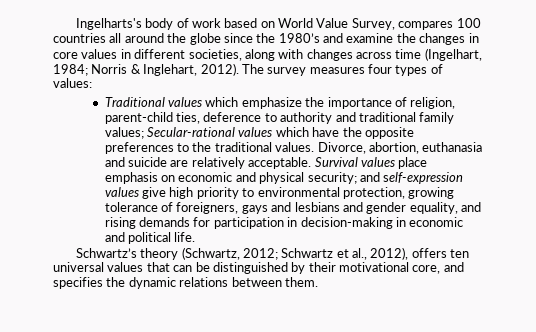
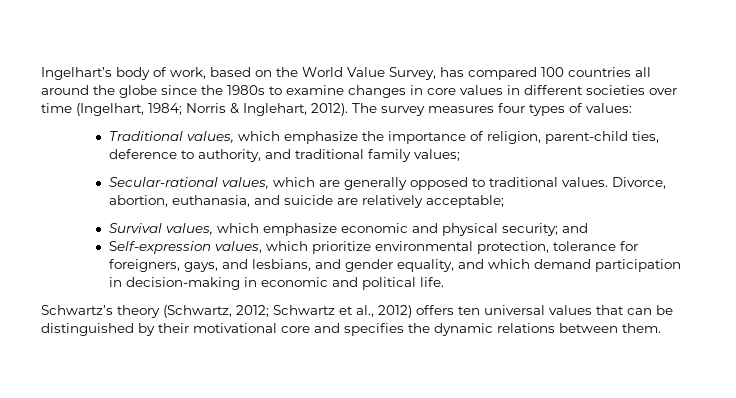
- Ingelharts's body of work based on World Value Survey, compares 100 countries all around the globe since the 1980’s and examine the changes in core values in different societies, along with changes across time (Ingelhart, 1984; Norris & Inglehart, 2012).
+ Ingelhart’s body of work, based on the World Value Survey, has compared 100 countries all around the globe since the 1980s to examine changes in core values in different societies over time (Ingelhart, 1984; Norris & Inglehart, 2012).
- Traditional values which emphasize the importance of religion, parent-child ties, deference to authority and traditional family values; Secular-rational values which have the opposite preferences to the traditional values.
+ Traditional values, which emphasize the importance of religion, parent-child ties, deference to authority, and traditional family values;
+ Secular-rational values, which are generally opposed to traditional values.
- Divorce, abortion, euthanasia and suicide are relatively acceptable. Survival values place emphasis on economic and physical security; and self-expression values give high priority to environmental protection, growing tolerance of foreigners, gays and lesbians and gender equality, and rising demands for participation in decision-making in economic and political life.
+ Divorce, abortion, euthanasia, and suicide are relatively acceptable;
+ Survival values, which emphasize economic and physical security; and
+ Self-expression values, which prioritize environmental protection, tolerance for foreigners, gays, and lesbians, and gender equality, and which demand participation in decision-making in economic and political life.
- Schwartz’s theory (Schwartz, 2012; Schwartz et al., 2012), offers ten universal values that can be distinguished by their motivational core, and specifies the dynamic relations between them.
+ Schwartz’s theory (Schwartz, 2012; Schwartz et al., 2012) offers ten universal values that can be distinguished by their motivational core and specifies the dynamic relations between them.

